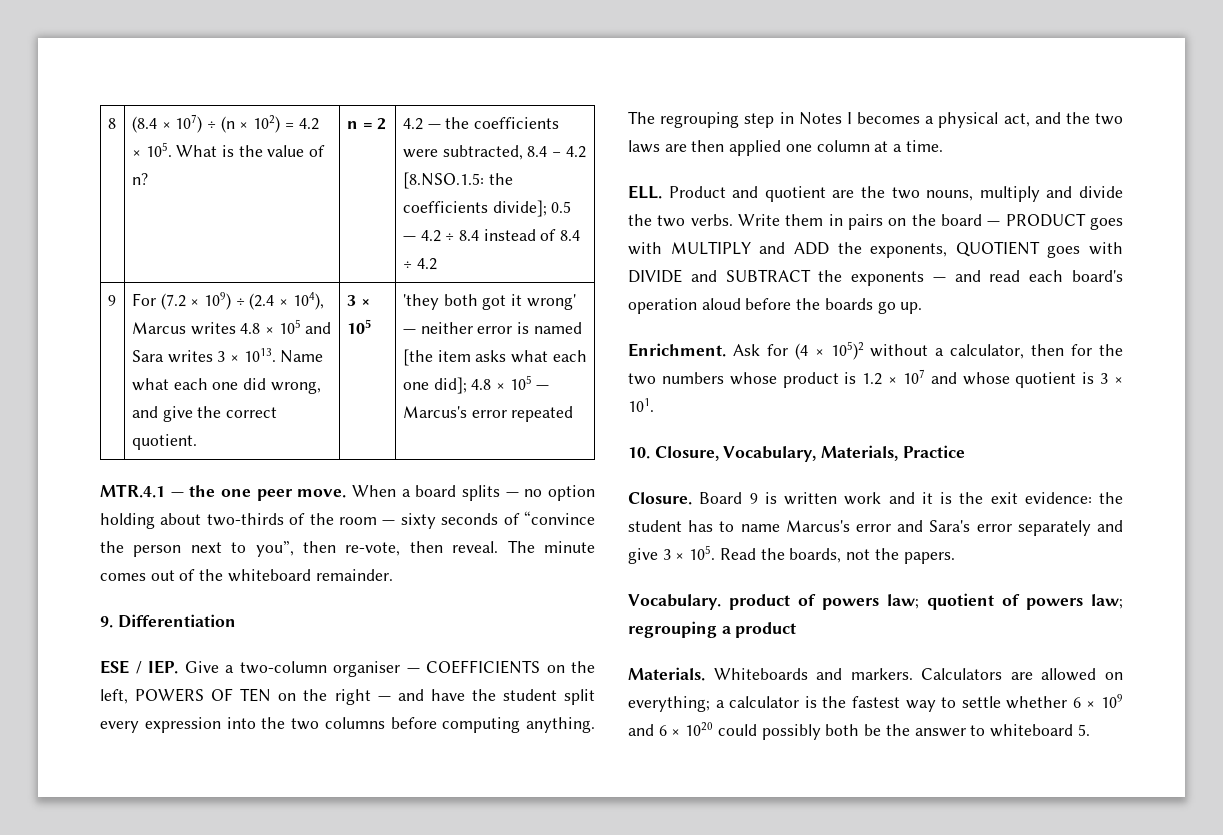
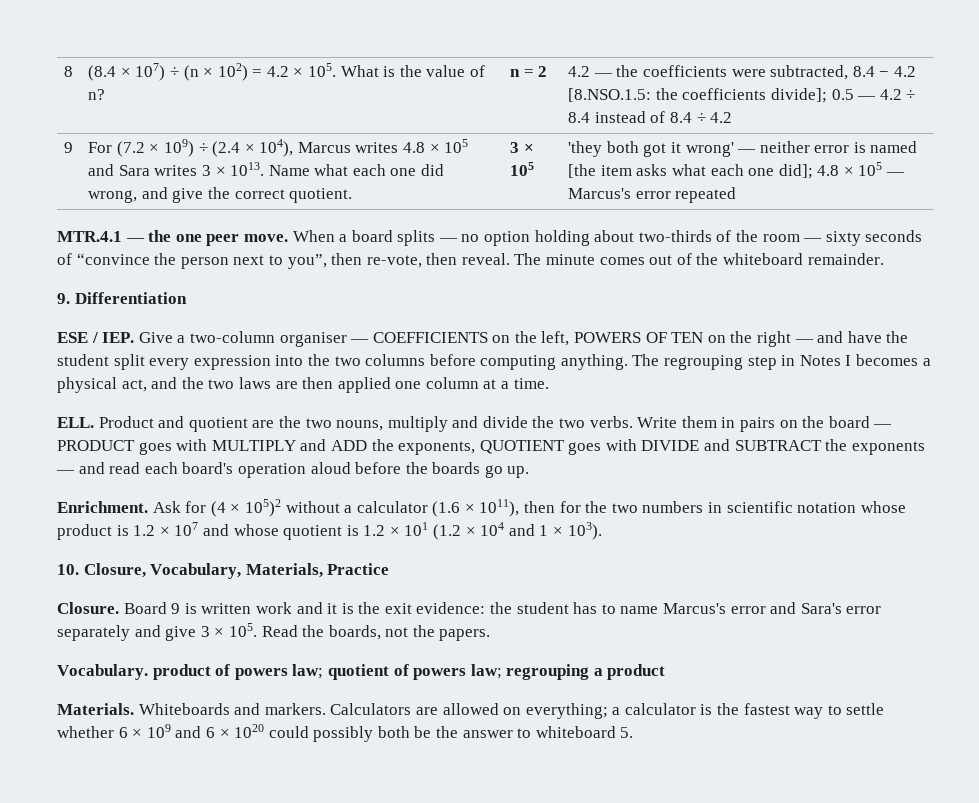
- Ask for (4 × 105)2 without a calculator, then for the two numbers whose product is 1.2 × 107 and whose quotient is 3 × 101.
+ Ask for (4 × 105)2 without a calculator (1.6 × 1011), then for the two numbers in scientific notation whose product is 1.2 × 107 and whose quotient is 1.2 × 101 (1.2 × 104 and 1 × 103).

